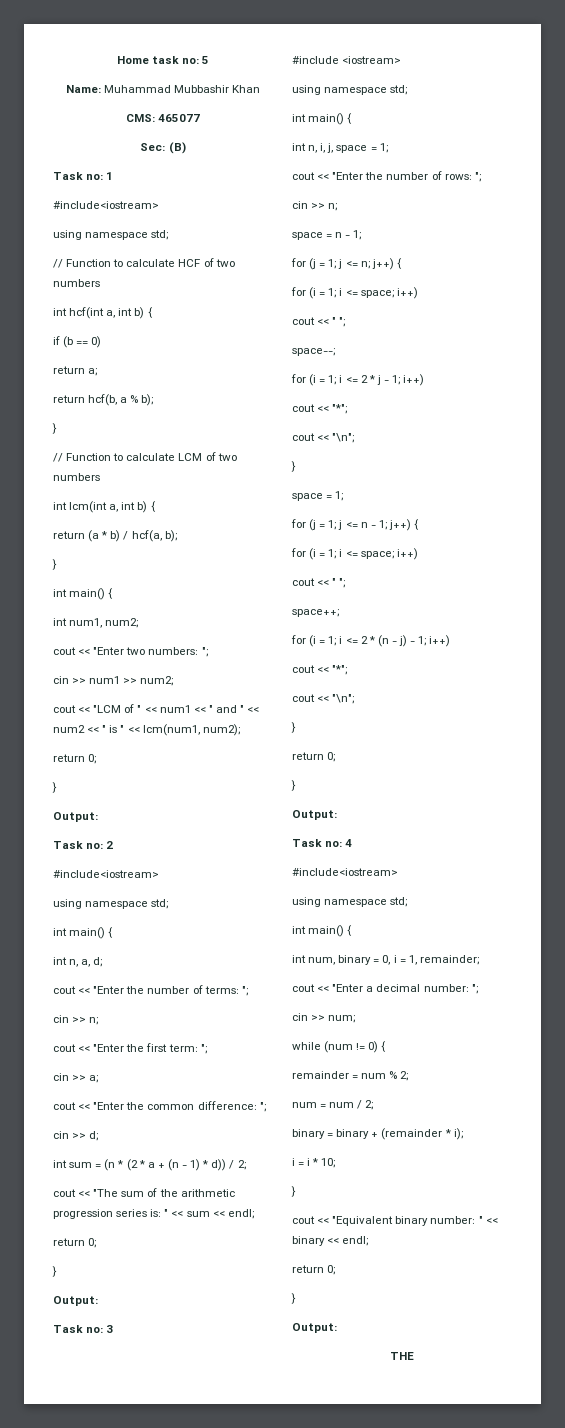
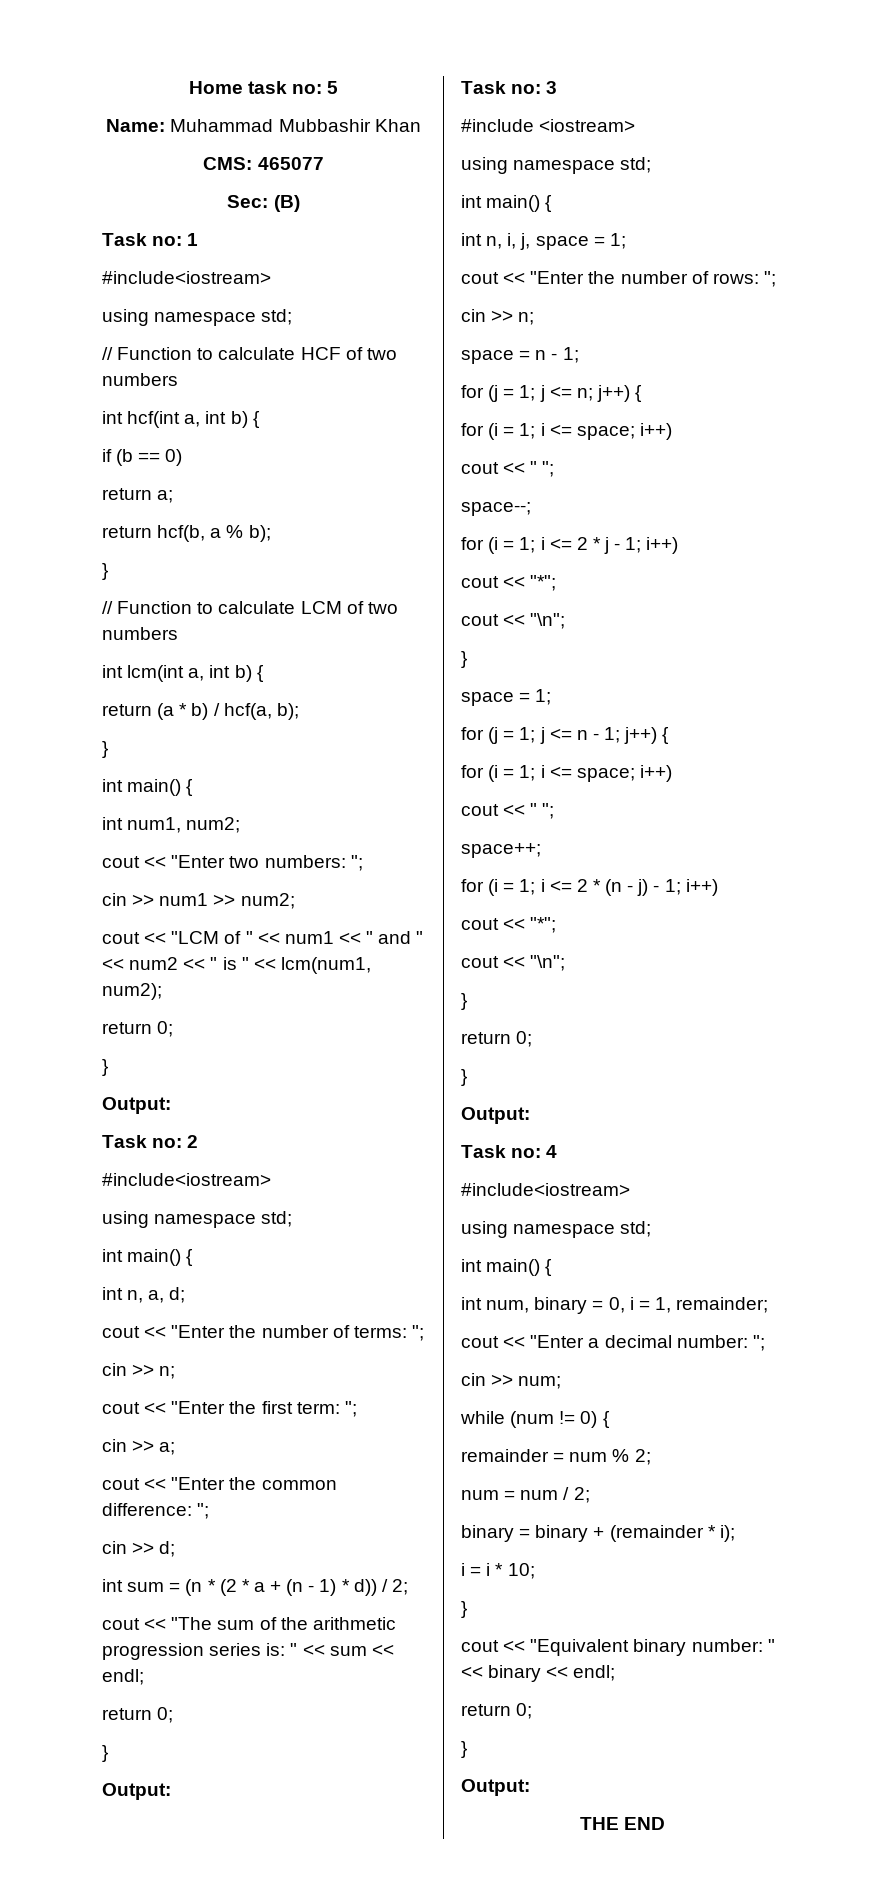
- THE
+ THE END

